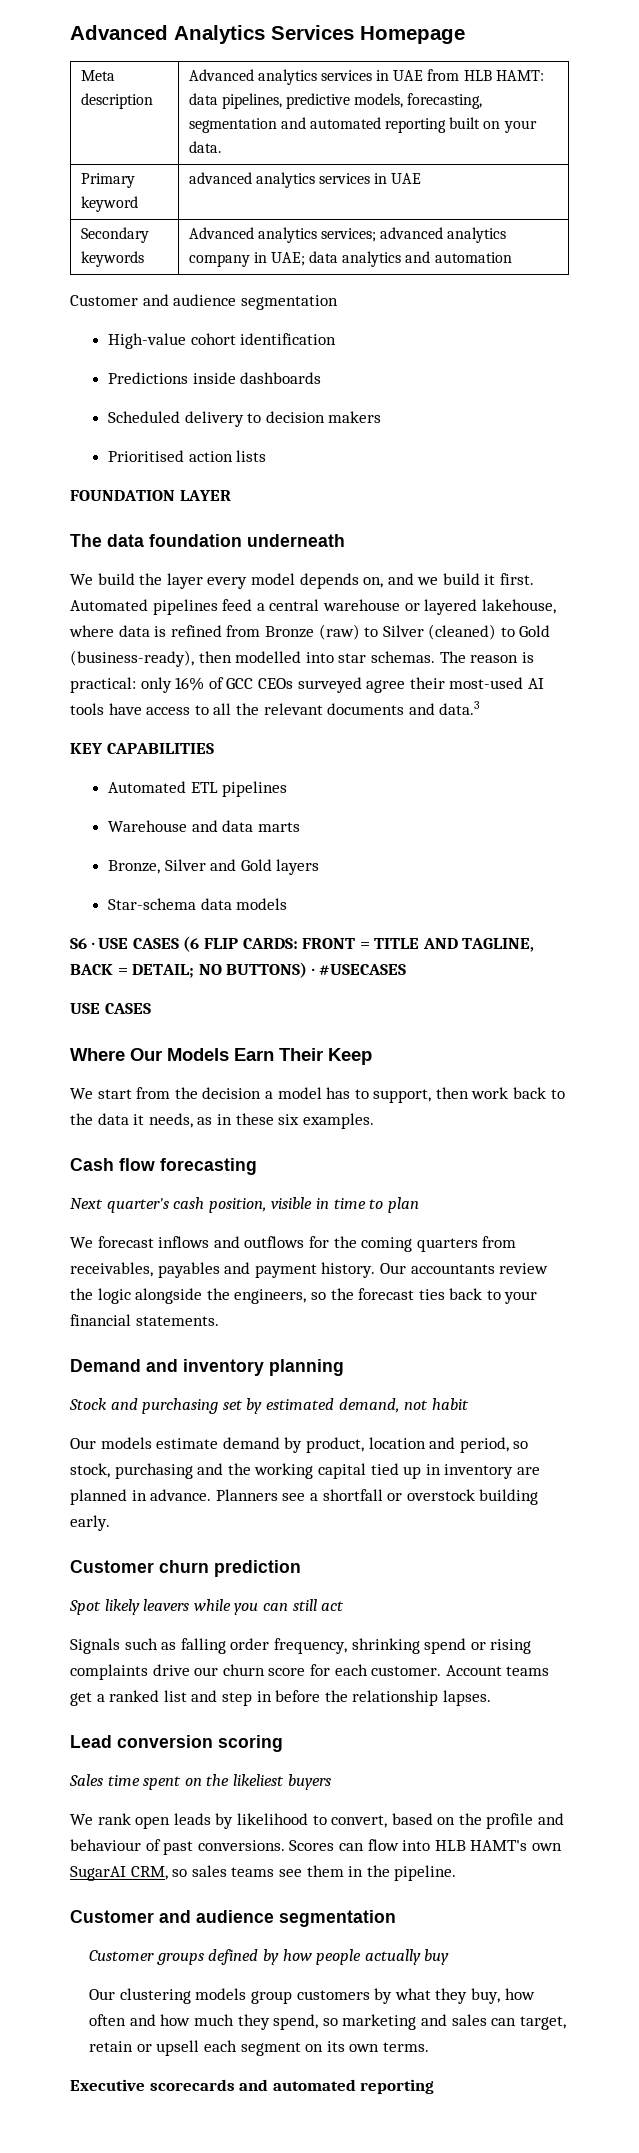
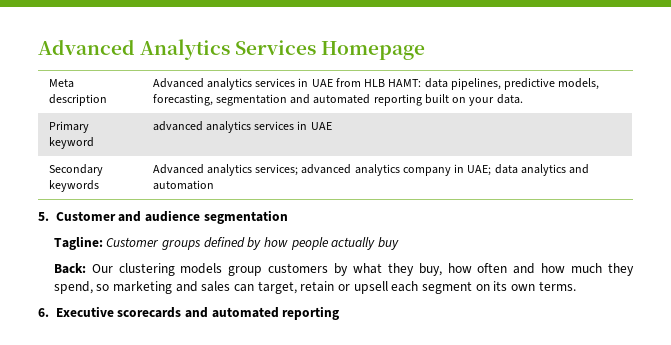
  Secondary keywords | Advanced analytics services; advanced analytics company in UAE; data analytics and automation
- Customer and audience segmentation
- High-value cohort identification
- Predictions inside dashboards
- Scheduled delivery to decision makers
- Prioritised action lists
- FOUNDATION LAYER
- The data foundation underneath
- We build the layer every model depends on, and we build it first. Automated pipelines feed a central warehouse or layered lakehouse, where data is refined from Bronze (raw) to Silver (cleaned) to Gold (business-ready), then modelled into star schemas. The reason is practical: only 16% of GCC CEOs surveyed agree their most-used AI tools have access to all the relevant documents and data.3
- KEY CAPABILITIES
- Automated ETL pipelines
- Warehouse and data marts
- Bronze, Silver and Gold layers
- Star-schema data models
- S6 · USE CASES (6 FLIP CARDS: FRONT = TITLE AND TAGLINE, BACK = DETAIL; NO BUTTONS) · #USECASES
- USE CASES
- Where Our Models Earn Their Keep
- We start from the decision a model has to support, then work back to the data it needs, as in these six examples.
- Cash flow forecasting
- Next quarter's cash position, visible in time to plan
- We forecast inflows and outflows for the coming quarters from receivables, payables and payment history. Our accountants review the logic alongside the engineers, so the forecast ties back to your financial statements.
- Demand and inventory planning
- Stock and purchasing set by estimated demand, not habit
- Our models estimate demand by product, location and period, so stock, purchasing and the working capital tied up in inventory are planned in advance. Planners see a shortfall or overstock building early.
- Customer churn prediction
- Spot likely leavers while you can still act
- Signals such as falling order frequency, shrinking spend or rising complaints drive our churn score for each customer. Account teams get a ranked list and step in before the relationship lapses.
- Lead conversion scoring
- Sales time spent on the likeliest buyers
- We rank open leads by likelihood to convert, based on the profile and behaviour of past conversions. Scores can flow into HLB HAMT's own SugarAI CRM, so sales teams see them in the pipeline.
- Customer and audience segmentation
- Customer groups defined by how people actually buy
+ 5. Customer and audience segmentation
+ Tagline: Customer groups defined by how people actually buy
- Our clustering models group customers by what they buy, how often and how much they spend, so marketing and sales can target, retain or upsell each segment on its own terms.
+ Back: Our clustering models group customers by what they buy, how often and how much they spend, so marketing and sales can target, retain or upsell each segment on its own terms.
- Executive scorecards and automated reporting
+ 6. Executive scorecards and automated reporting

